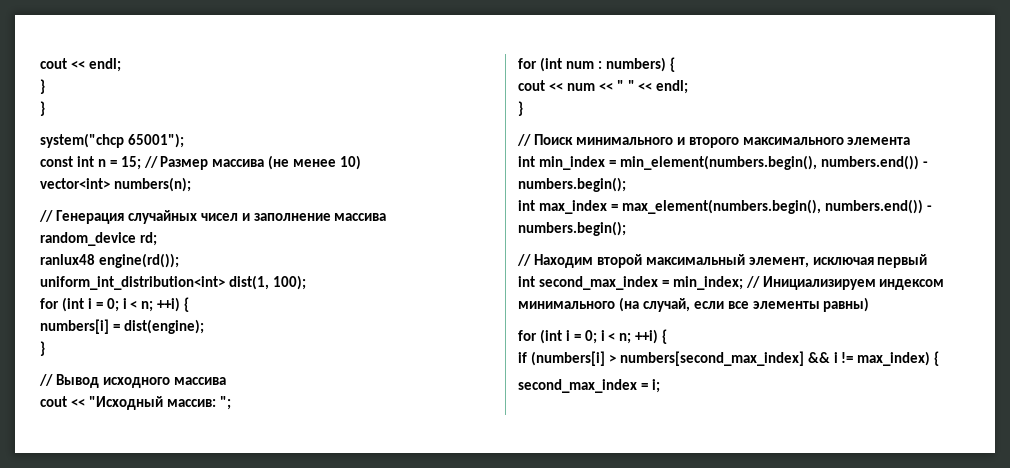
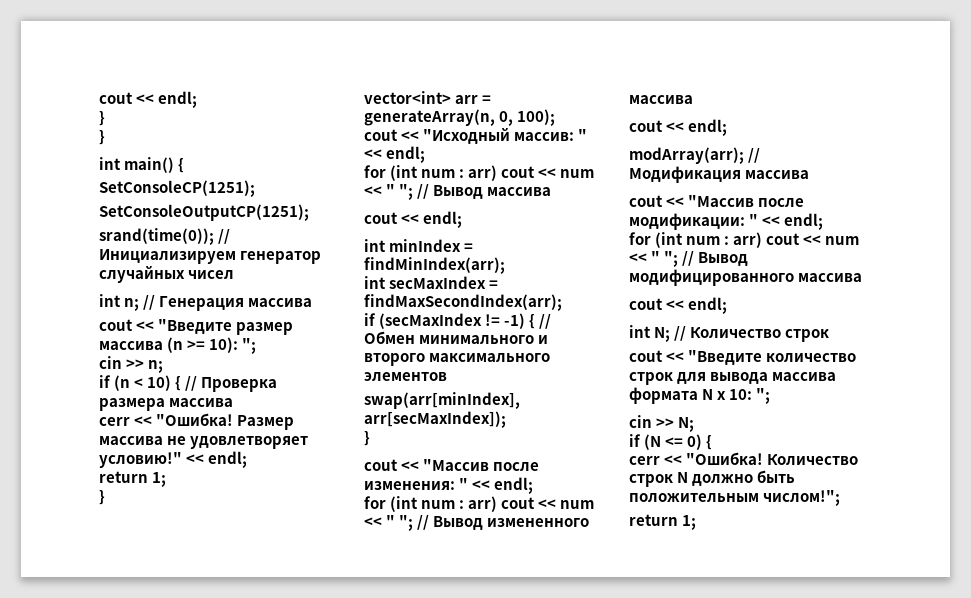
- system("chcp 65001");
- const int n = 15; // Размер массива (не менее 10)
- vector<int> numbers(n);
- // Генерация случайных чисел и заполнение массива
- random_device rd;
- ranlux48 engine(rd());
- uniform_int_distribution<int> dist(1, 100);
- for (int i = 0; i < n; ++i) {
- numbers[i] = dist(engine);
+ int main() {
+ SetConsoleCP(1251);
+ SetConsoleOutputCP(1251);
+ srand(time(0)); // Инициализируем генератор случайных чисел
+ int n; // Генерация массива
+ cout << "Введите размер массива (n >= 10): ";
+ cin >> n;
+ if (n < 10) { // Проверка размера массива
+ cerr << "Ошибка! Размер массива не удовлетворяет условию!" << endl;
+ return 1;
  }
- // Вывод исходного массива
+ vector<int> arr = generateArray(n, 0, 100);
- cout << "Исходный массив: ";
- for (int num : numbers) {
- cout << num << " " << endl;
+ cout << "Исходный массив: " << endl;
+ for (int num : arr) cout << num << " "; // Вывод массива
+ cout << endl;
+ int minIndex = findMinIndex(arr);
+ int secMaxIndex = findMaxSecondIndex(arr);
+ if (secMaxIndex != -1) { // Обмен минимального и второго максимального элементов
+ swap(arr[minIndex], arr[secMaxIndex]);
  }
- // Поиск минимального и второго максимального элемента
- int min_index = min_element(numbers.begin(), numbers.end()) - numbers.begin();
- int max_index = max_element(numbers.begin(), numbers.end()) - numbers.begin();
- // Находим второй максимальный элемент, исключая первый
- int second_max_index = min_index; // Инициализируем индексом минимального (на случай, если все элементы равны)
- for (int i = 0; i < n; ++i) {
- if (numbers[i] > numbers[second_max_index] && i != max_index) {
- second_max_index = i;
+ cout << "Массив после изменения: " << endl;
+ for (int num : arr) cout << num << " "; // Вывод измененного массива
+ cout << endl;
+ modArray(arr); // Модификация массива
+ cout << "Массив после модификации: " << endl;
+ for (int num : arr) cout << num << " "; // Вывод модифицированного массива
+ cout << endl;
+ int N; // Количество строк
+ cout << "Введите количество строк для вывода массива формата N x 10: ";
+ cin >> N;
+ if (N <= 0) {
+ cerr << "Ошибка! Количество строк N должно быть положительным числом!";
+ return 1;

